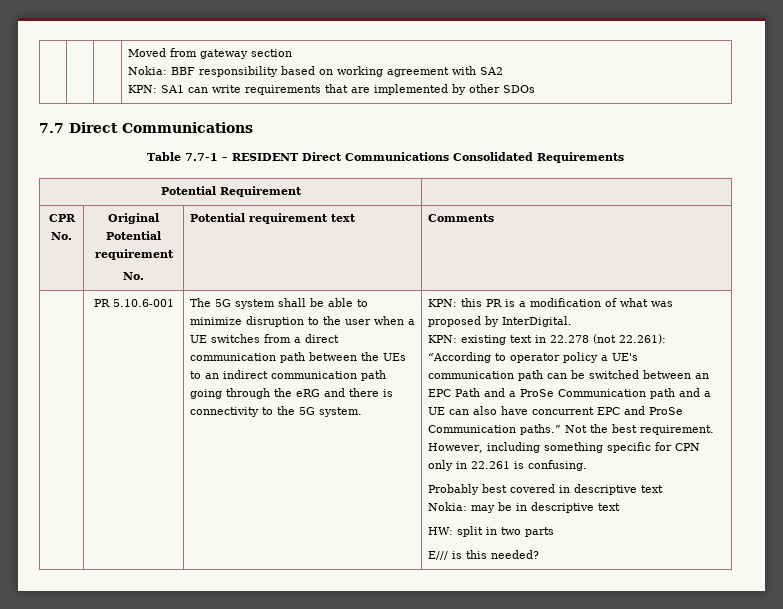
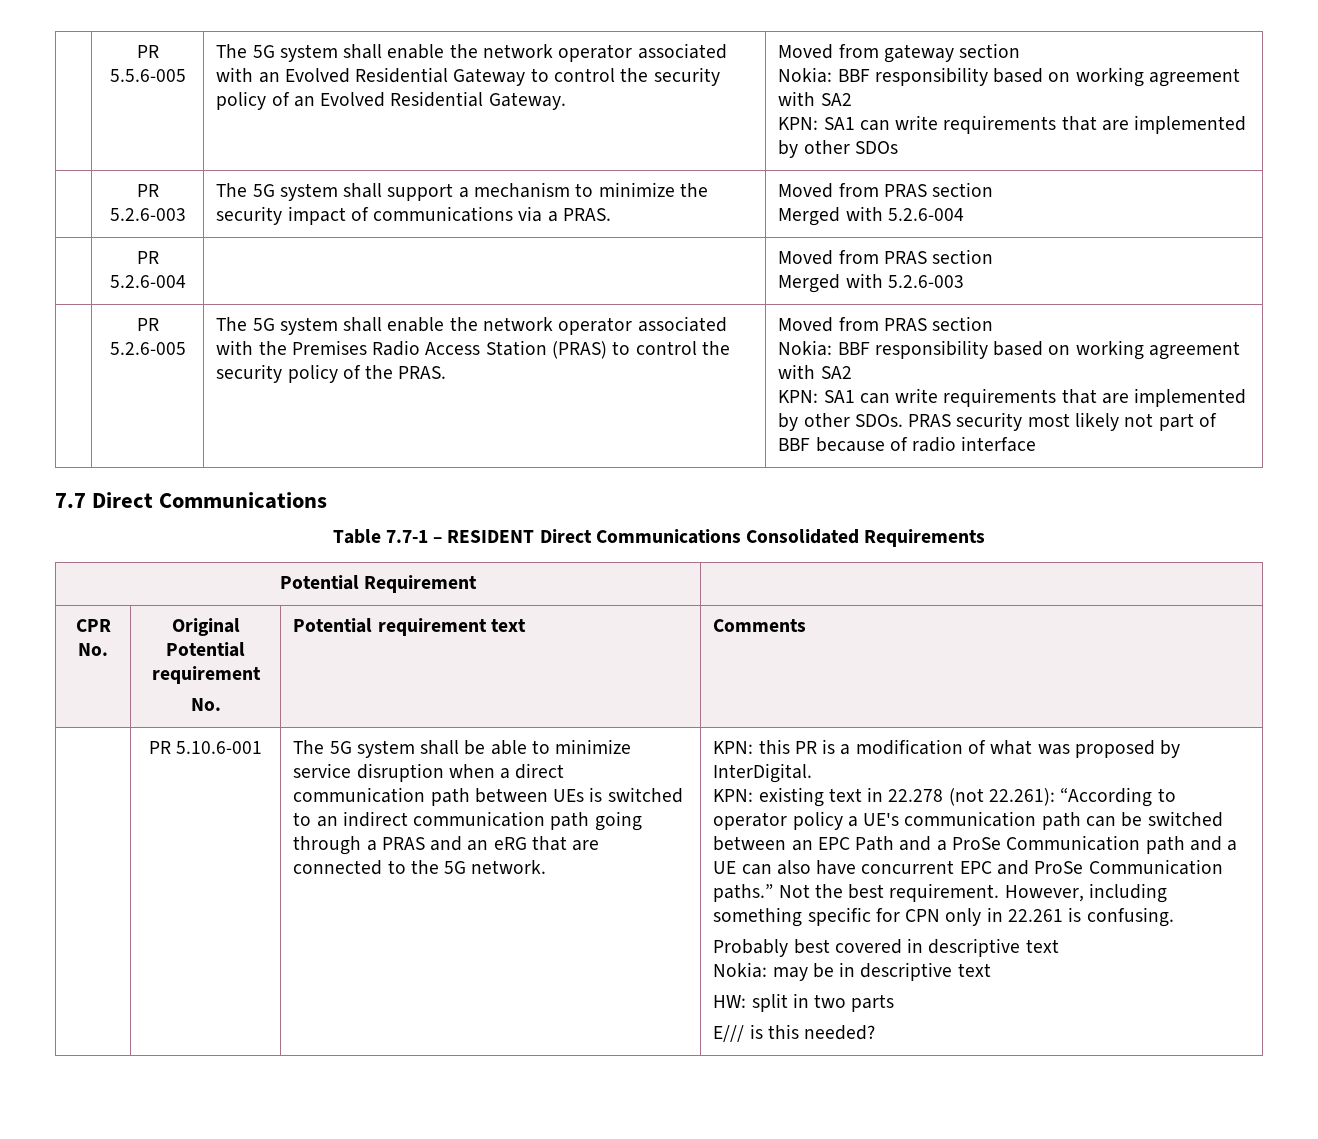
+ PR 5.5.6-005 | The 5G system shall enable the network operator associated with an Evolved Residential Gateway to control the security policy of an Evolved Residential Gateway.
+ | PR 5.2.6-003 | The 5G system shall support a mechanism to minimize the security impact of communications via a PRAS. | Moved from PRAS section
+ Merged with 5.2.6-004
+ | PR 5.2.6-004 | | Moved from PRAS section
+ Merged with 5.2.6-003
+ | PR 5.2.6-005 | The 5G system shall enable the network operator associated with the Premises Radio Access Station (PRAS) to control the security policy of the PRAS. | Moved from PRAS section
+ Nokia: BBF responsibility based on working agreement with SA2
+ KPN: SA1 can write requirements that are implemented by other SDOs. PRAS security most likely not part of BBF because of radio interface
- The 5G system shall be able to minimize disruption to the user when a UE switches from a direct communication path between the UEs to an indirect communication path going through the eRG and there is connectivity to the 5G system.
+ The 5G system shall be able to minimize service disruption when a direct communication path between UEs is switched to an indirect communication path going through a PRAS and an eRG that are connected to the 5G network.

